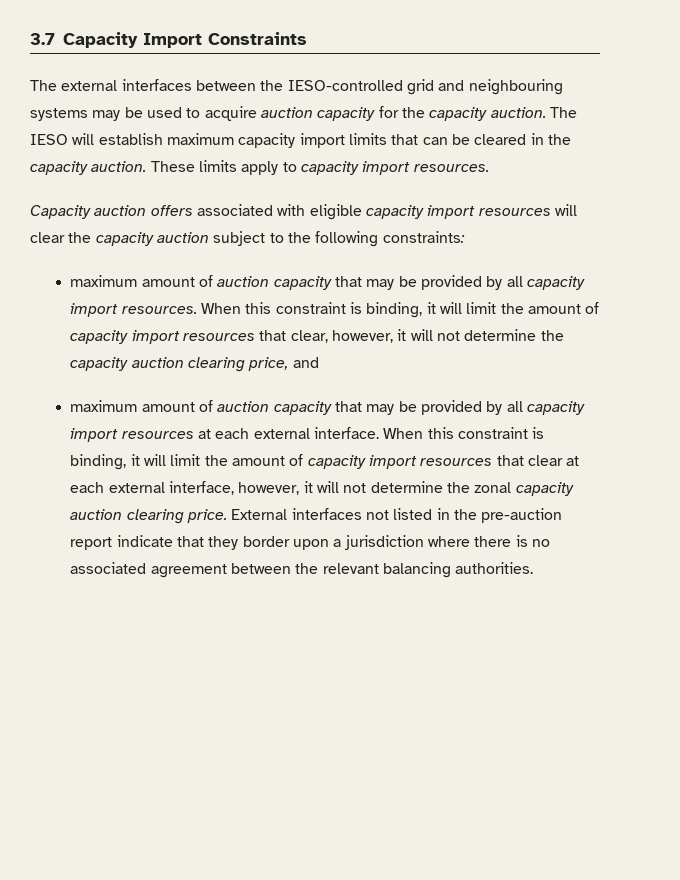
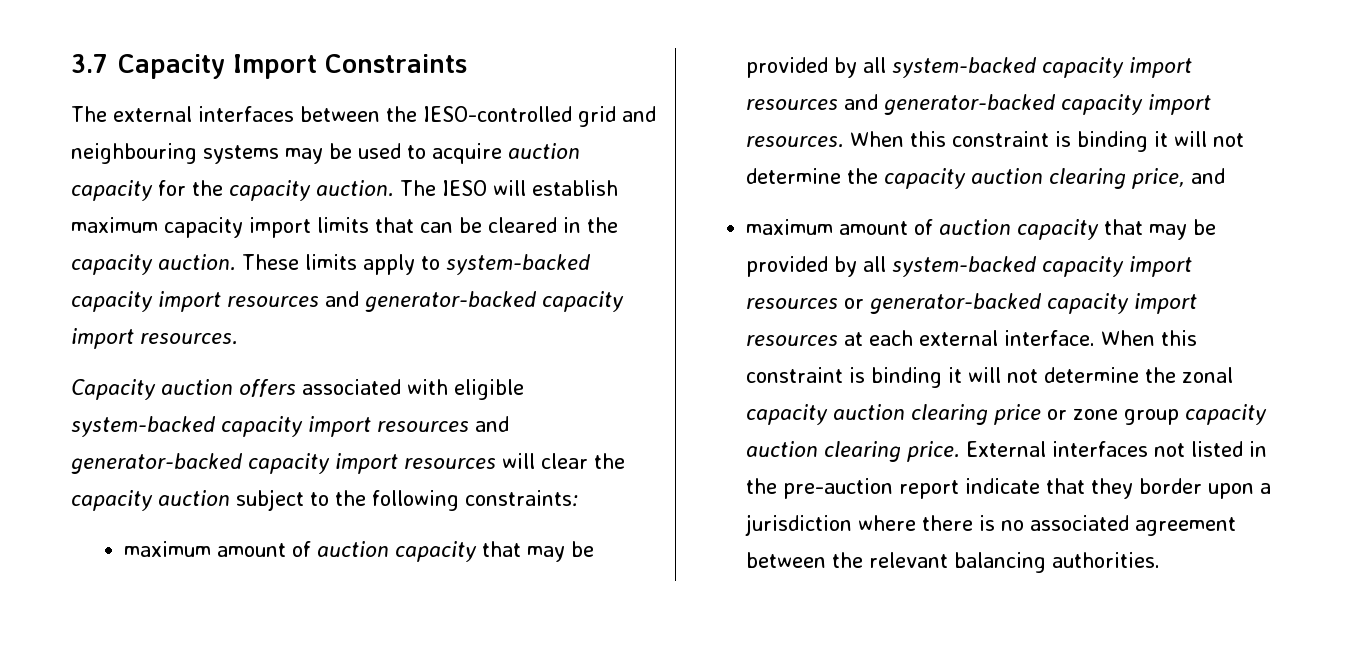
- These limits apply to capacity import resources.
+ These limits apply to system-backed capacity import resources and generator-backed capacity import resources.
- Capacity auction offers associated with eligible capacity import resources will clear the capacity auction subject to the following constraints:
+ Capacity auction offers associated with eligible system-backed capacity import resources and generator-backed capacity import resources will clear the capacity auction subject to the following constraints:
- maximum amount of auction capacity that may be provided by all capacity import resources.
+ maximum amount of auction capacity that may be provided by all system-backed capacity import resources and generator-backed capacity import resources.
- When this constraint is binding, it will limit the amount of capacity import resources that clear, however, it will not determine the capacity auction clearing price, and
+ When this constraint is binding it will not determine the capacity auction clearing price, and
- maximum amount of auction capacity that may be provided by all capacity import resources at each external interface.
+ maximum amount of auction capacity that may be provided by all system-backed capacity import resources or generator-backed capacity import resources at each external interface.
- When this constraint is binding, it will limit the amount of capacity import resources that clear at each external interface, however, it will not determine the zonal capacity auction clearing price.
+ When this constraint is binding it will not determine the zonal capacity auction clearing price or zone group capacity auction clearing price.

